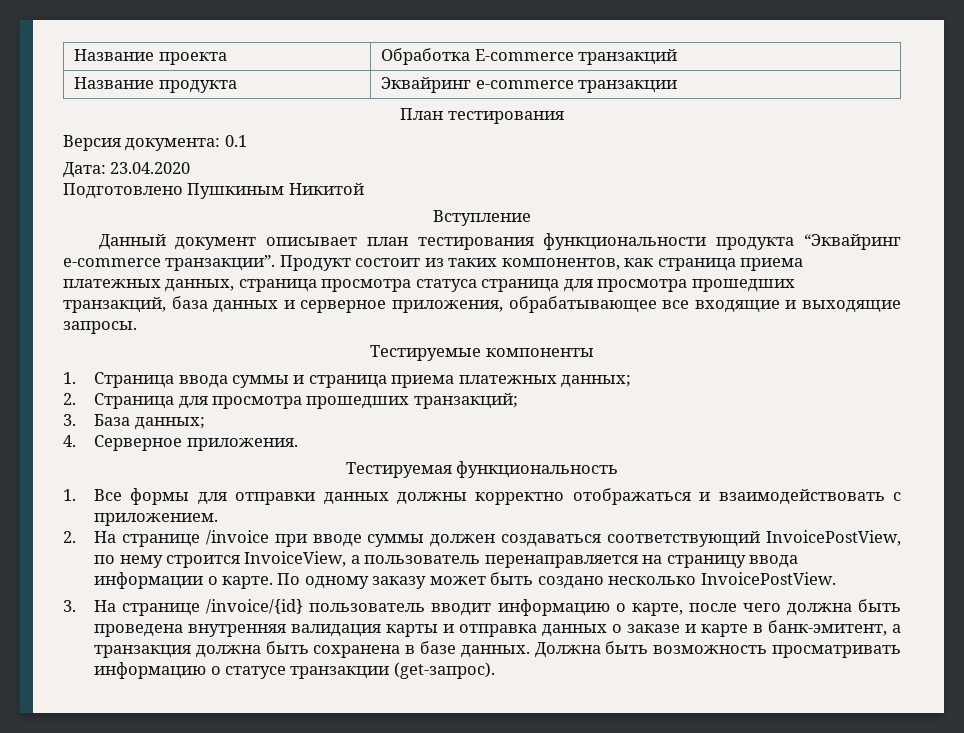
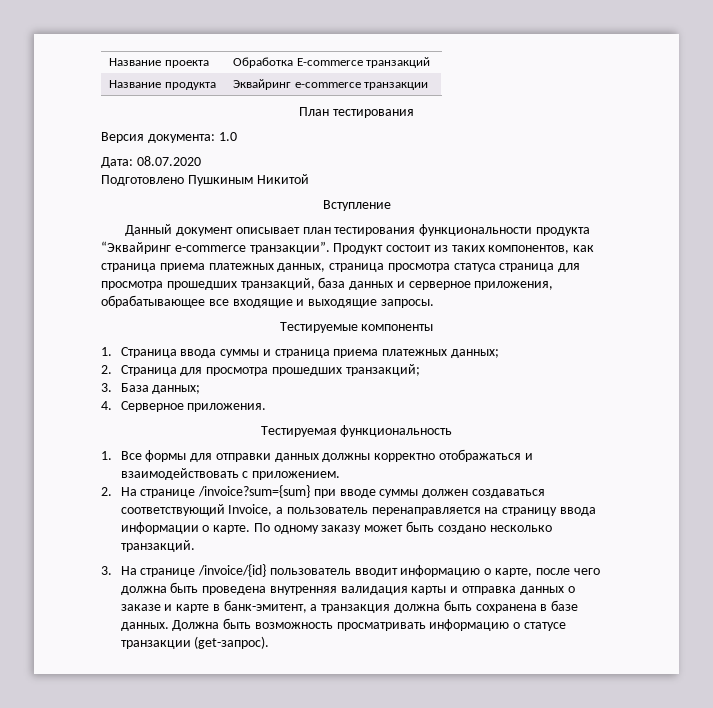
- Версия документа: 0.1
+ Версия документа: 1.0
- Дата: 23.04.2020
+ Дата: 08.07.2020
- 2. На странице /invoice при вводе суммы должен создаваться соответствующий InvoicePostView, по нему строится InvoiceView, а пользователь перенаправляется на страницу ввода информации о карте.
+ 2. На странице /invoice?sum={sum} при вводе суммы должен создаваться соответствующий Invoice, а пользователь перенаправляется на страницу ввода информации о карте.
- По одному заказу может быть создано несколько InvoicePostView.
+ По одному заказу может быть создано несколько транзакций.

